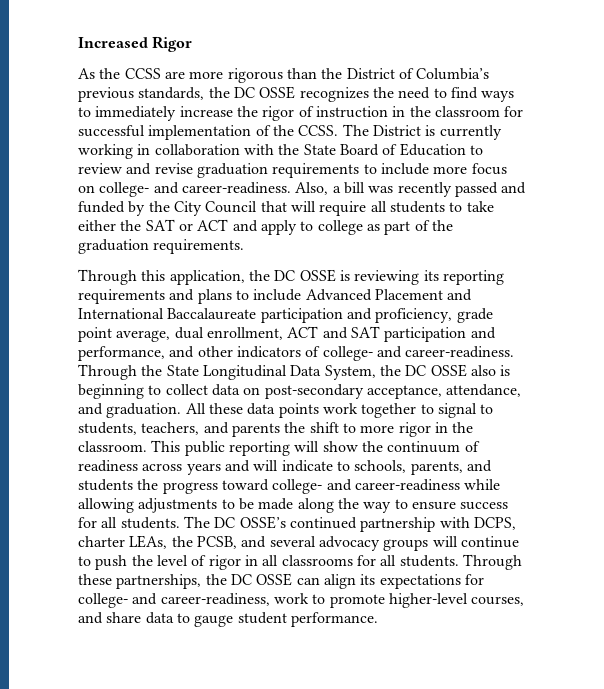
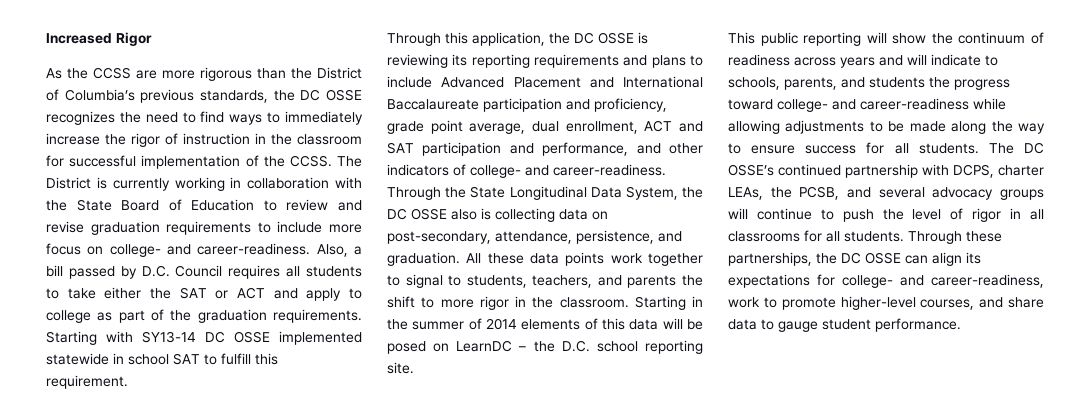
- Also, a bill was recently passed and funded by the City Council that will require all students to take either the SAT or ACT and apply to college as part of the graduation requirements.
+ Also, a bill passed by D.C. Council requires all students to take either the SAT or ACT and apply to college as part of the graduation requirements. Starting with SY13-14 DC OSSE implemented statewide in school SAT to fulfill this requirement.
- Through the State Longitudinal Data System, the DC OSSE also is beginning to collect data on post-secondary acceptance, attendance, and graduation.
+ Through the State Longitudinal Data System, the DC OSSE also is collecting data on post-secondary, attendance, persistence, and graduation.
- All these data points work together to signal to students, teachers, and parents the shift to more rigor in the classroom. This public reporting will show the continuum of readiness across years and will indicate to schools, parents, and students the progress toward college- and career-readiness while allowing adjustments to be made along the way to ensure success for all students.
+ All these data points work together to signal to students, teachers, and parents the shift to more rigor in the classroom. Starting in the summer of 2014 elements of this data will be posed on LearnDC – the D.C. school reporting site.
+ This public reporting will show the continuum of readiness across years and will indicate to schools, parents, and students the progress toward college- and career-readiness while allowing adjustments to be made along the way to ensure success for all students.

